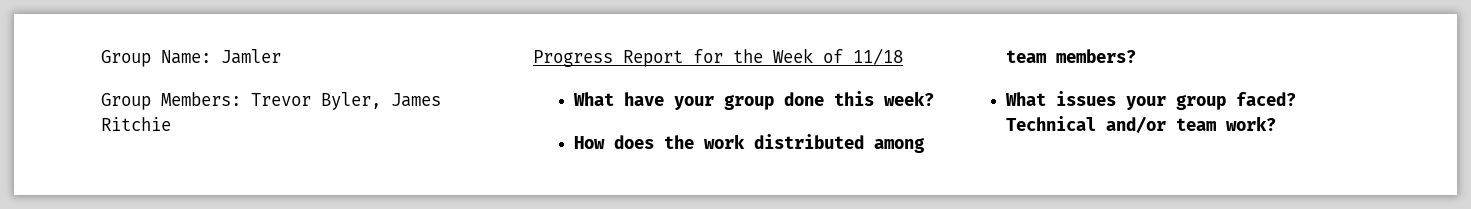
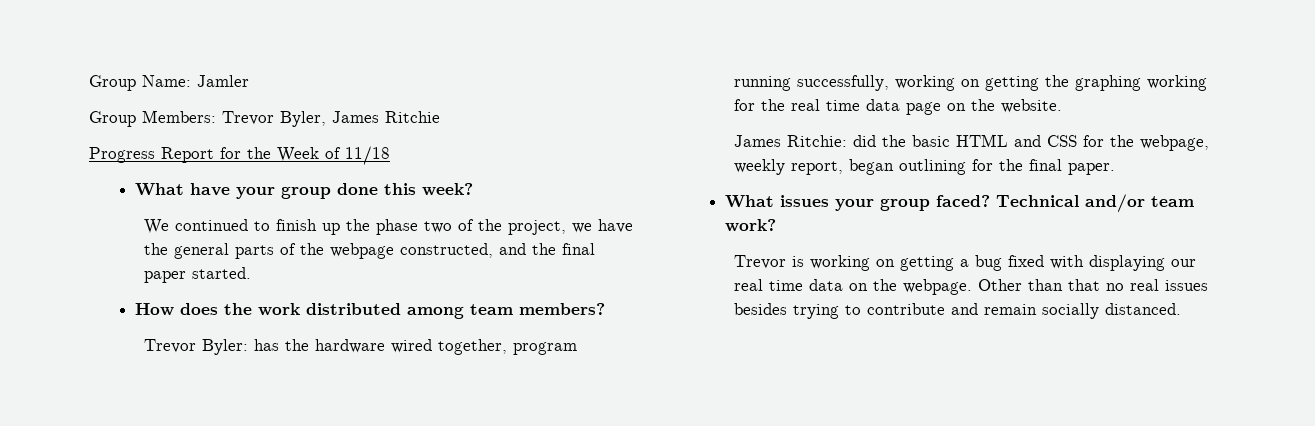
+ We continued to finish up the phase two of the project, we have the general parts of the webpage constructed, and the final paper started.
+ Trevor Byler: has the hardware wired together, program running successfully, working on getting the graphing working for the real time data page on the website.
+ James Ritchie: did the basic HTML and CSS for the webpage, weekly report, began outlining for the final paper.
+ Trevor is working on getting a bug fixed with displaying our real time data on the webpage. Other than that no real issues besides trying to contribute and remain socially distanced.

